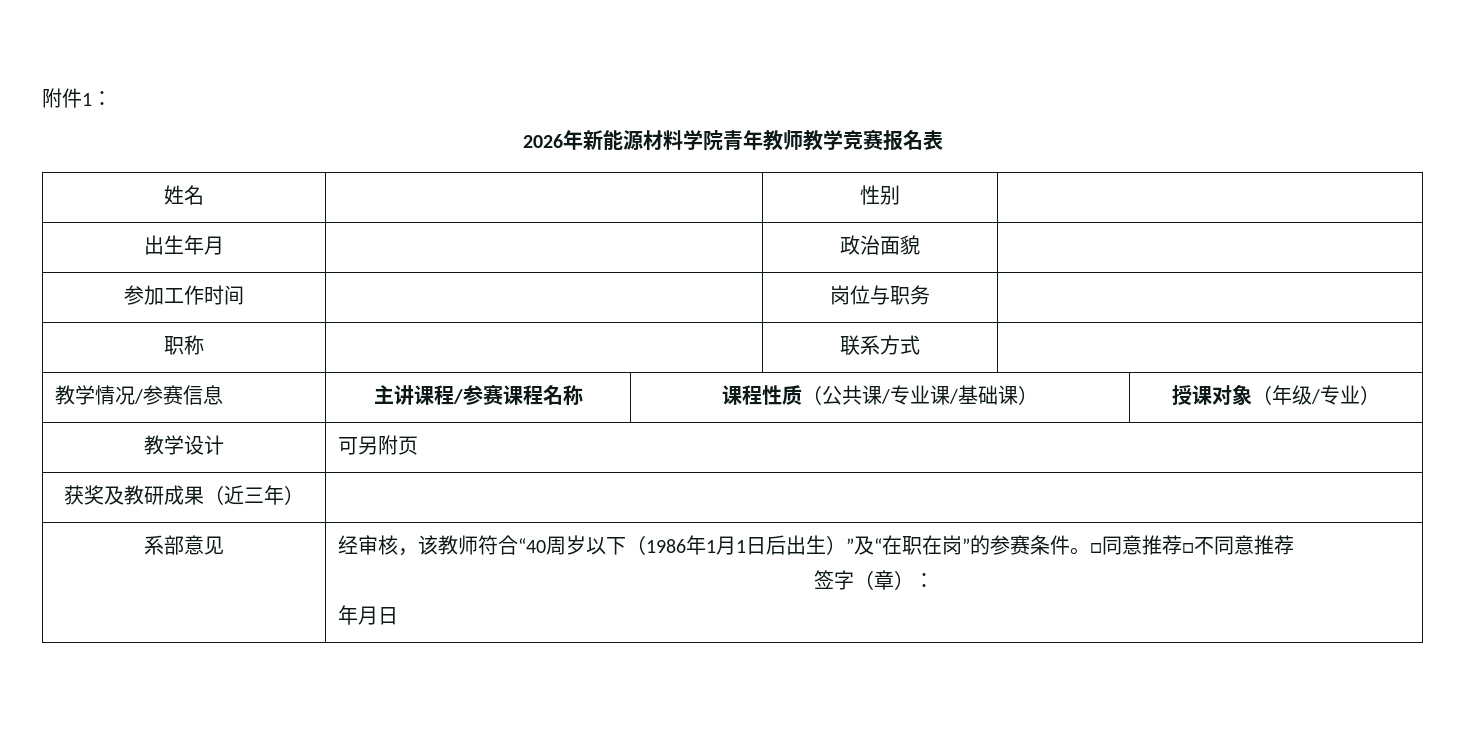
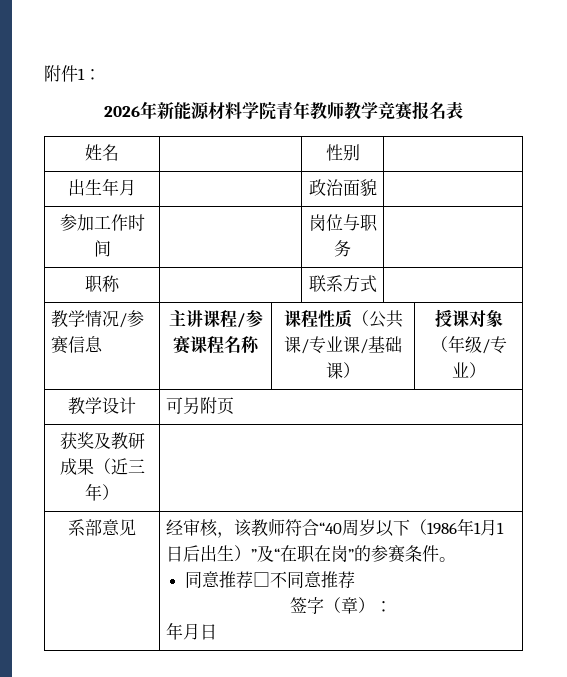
- 系部意见 | 经审核，该教师符合“40周岁以下（1986年1月1日后出生）”及“在职在岗”的参赛条件。□同意推荐□不同意推荐
+ 系部意见 | 经审核，该教师符合“40周岁以下（1986年1月1日后出生）”及“在职在岗”的参赛条件。
+ 同意推荐□不同意推荐

